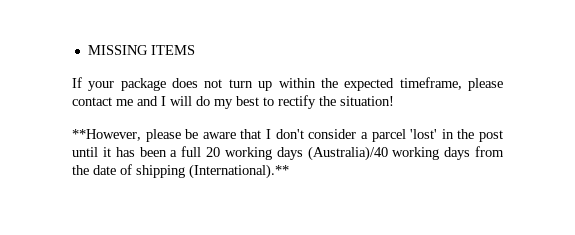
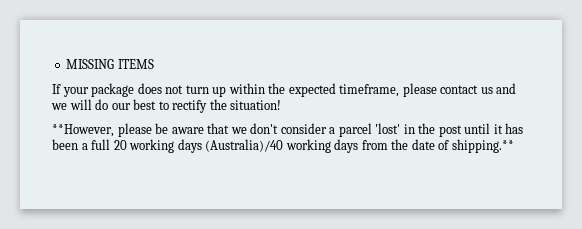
- If your package does not turn up within the expected timeframe, please contact me and I will do my best to rectify the situation!
+ If your package does not turn up within the expected timeframe, please contact us and we will do our best to rectify the situation!
- **However, please be aware that I don't consider a parcel 'lost' in the post until it has been a full 20 working days (Australia)/40 working days from the date of shipping (International).**
+ **However, please be aware that we don't consider a parcel 'lost' in the post until it has been a full 20 working days (Australia)/40 working days from the date of shipping.**

